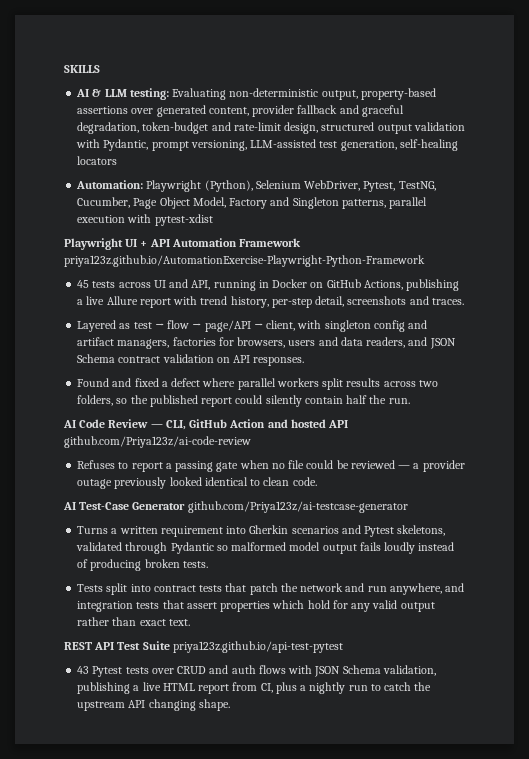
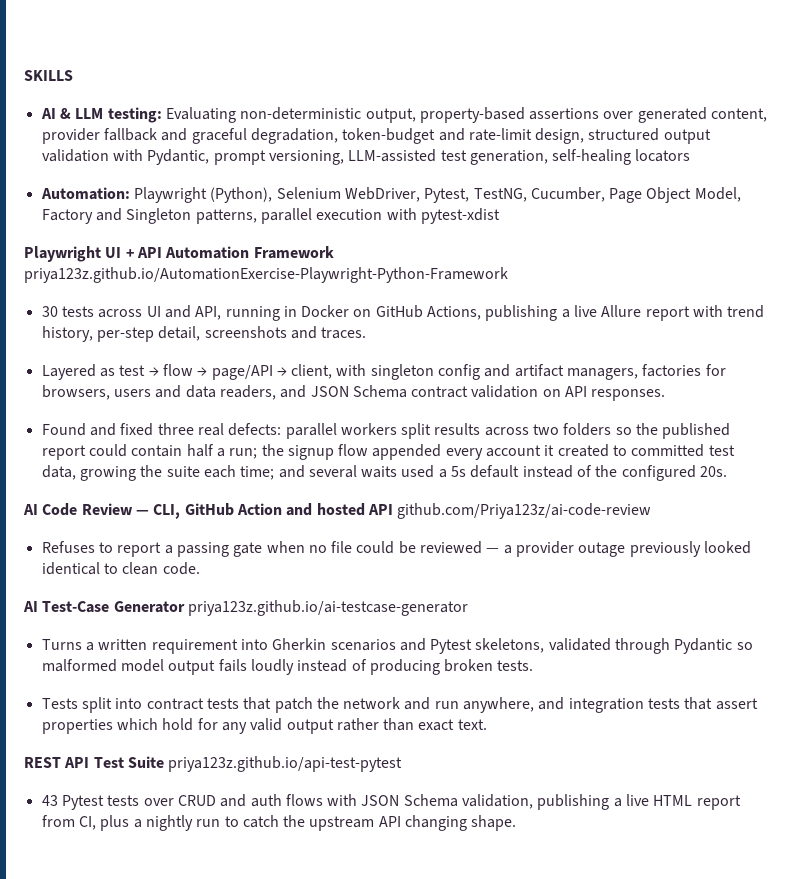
- 45 tests across UI and API, running in Docker on GitHub Actions, publishing a live Allure report with trend history, per-step detail, screenshots and traces.
+ 30 tests across UI and API, running in Docker on GitHub Actions, publishing a live Allure report with trend history, per-step detail, screenshots and traces.
- Found and fixed a defect where parallel workers split results across two folders, so the published report could silently contain half the run.
+ Found and fixed three real defects: parallel workers split results across two folders so the published report could contain half a run; the signup flow appended every account it created to committed test data, growing the suite each time; and several waits used a 5s default instead of the configured 20s.
- AI Test-Case Generator github.com/Priya123z/ai-testcase-generator
+ AI Test-Case Generator priya123z.github.io/ai-testcase-generator

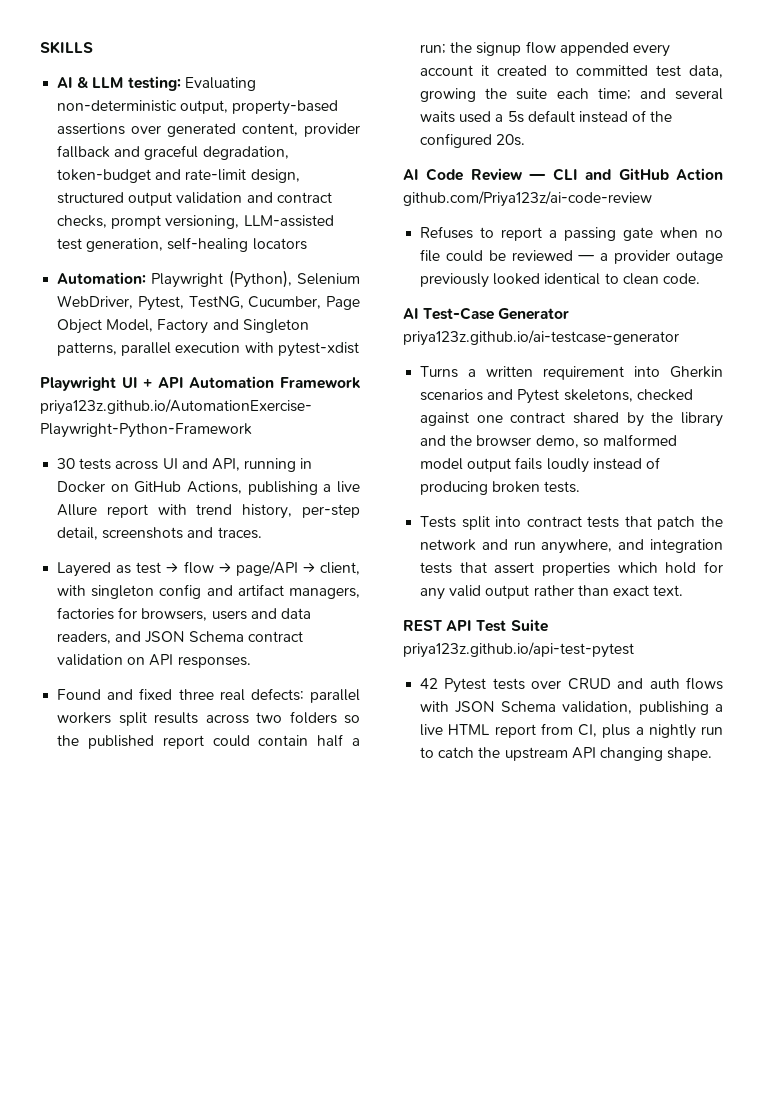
- AI & LLM testing: Evaluating non-deterministic output, property-based assertions over generated content, provider fallback and graceful degradation, token-budget and rate-limit design, structured output validation with Pydantic, prompt versioning, LLM-assisted test generation, self-healing locators
+ AI & LLM testing: Evaluating non-deterministic output, property-based assertions over generated content, provider fallback and graceful degradation, token-budget and rate-limit design, structured output validation and contract checks, prompt versioning, LLM-assisted test generation, self-healing locators
- AI Code Review — CLI, GitHub Action and hosted API github.com/Priya123z/ai-code-review
+ AI Code Review — CLI and GitHub Action github.com/Priya123z/ai-code-review
- Turns a written requirement into Gherkin scenarios and Pytest skeletons, validated through Pydantic so malformed model output fails loudly instead of producing broken tests.
+ Turns a written requirement into Gherkin scenarios and Pytest skeletons, checked against one contract shared by the library and the browser demo, so malformed model output fails loudly instead of producing broken tests.
- 43 Pytest tests over CRUD and auth flows with JSON Schema validation, publishing a live HTML report from CI, plus a nightly run to catch the upstream API changing shape.
+ 42 Pytest tests over CRUD and auth flows with JSON Schema validation, publishing a live HTML report from CI, plus a nightly run to catch the upstream API changing shape.

